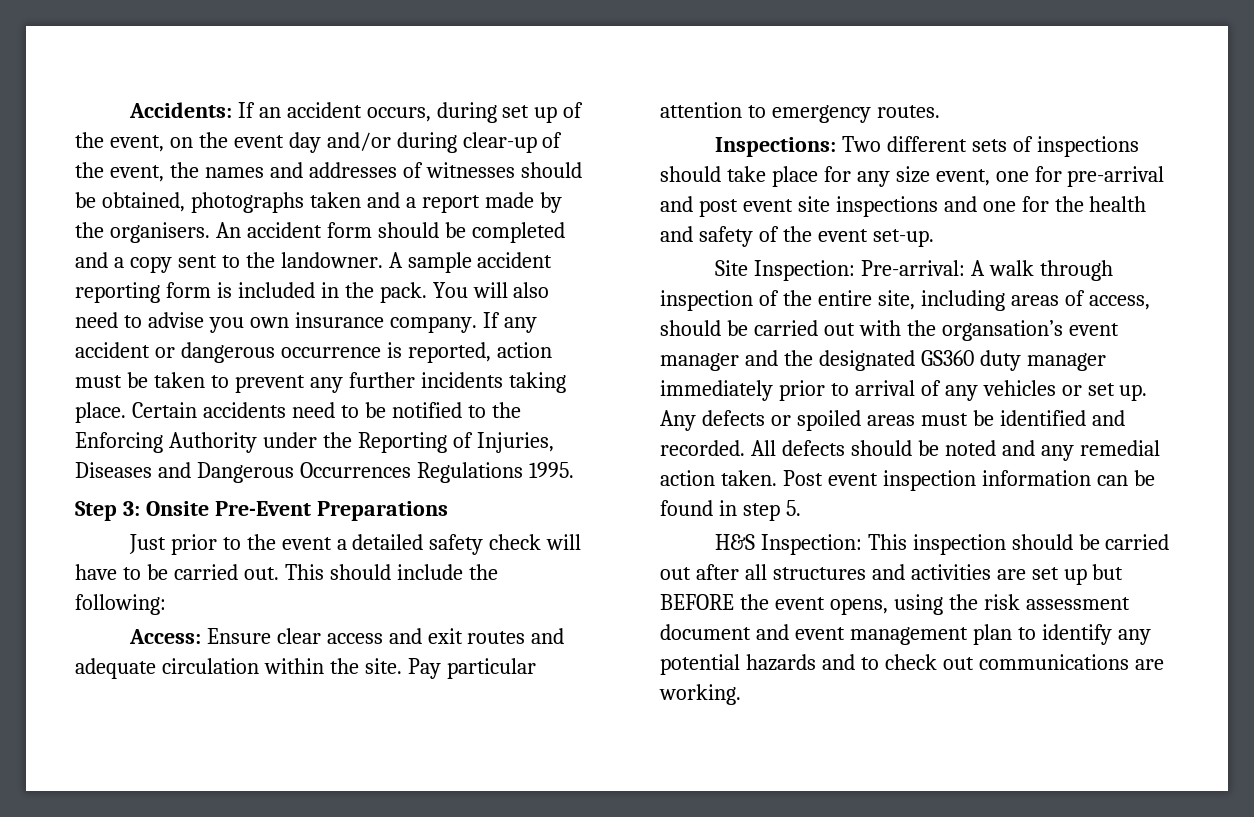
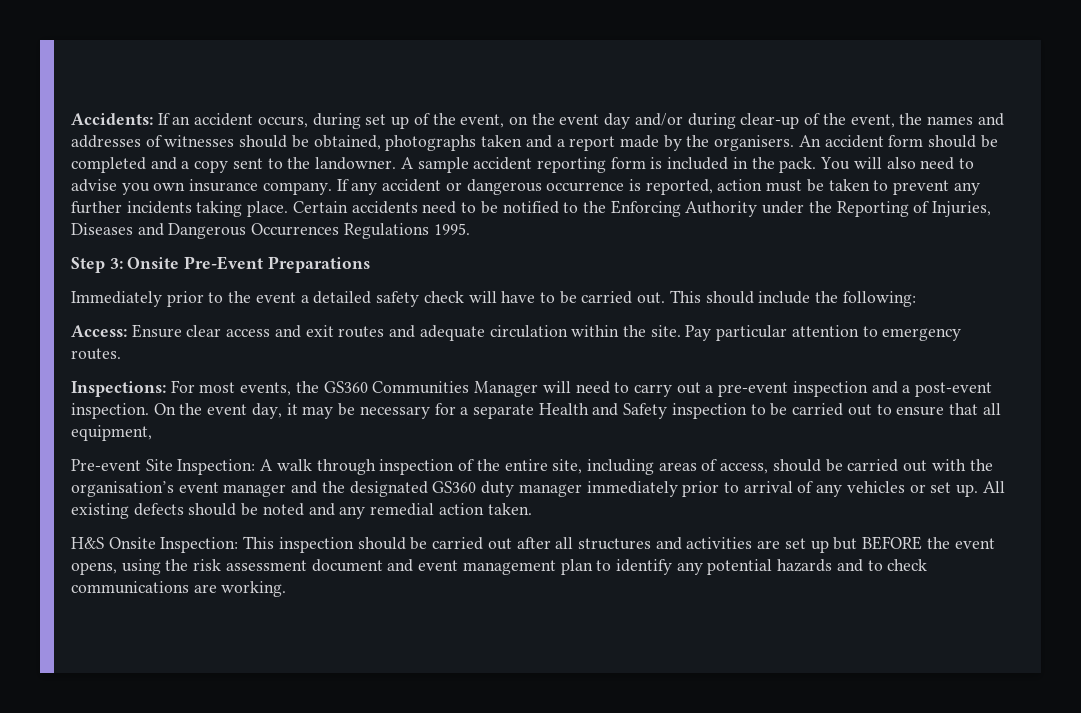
- Just prior to the event a detailed safety check will have to be carried out.
+ Immediately prior to the event a detailed safety check will have to be carried out.
- Inspections: Two different sets of inspections should take place for any size event, one for pre-arrival and post event site inspections and one for the health and safety of the event set-up.
- Site Inspection: Pre-arrival: A walk through inspection of the entire site, including areas of access, should be carried out with the organsation’s event manager and the designated GS360 duty manager immediately prior to arrival of any vehicles or set up.
+ Inspections: For most events, the GS360 Communities Manager will need to carry out a pre-event inspection and a post-event inspection. On the event day, it may be necessary for a separate Health and Safety inspection to be carried out to ensure that all equipment,
+ Pre-event Site Inspection: A walk through inspection of the entire site, including areas of access, should be carried out with the organisation’s event manager and the designated GS360 duty manager immediately prior to arrival of any vehicles or set up.
- Any defects or spoiled areas must be identified and recorded. All defects should be noted and any remedial action taken. Post event inspection information can be found in step 5.
+ All existing defects should be noted and any remedial action taken.
- H&S Inspection: This inspection should be carried out after all structures and activities are set up but BEFORE the event opens, using the risk assessment document and event management plan to identify any potential hazards and to check out communications are working.
+ H&S Onsite Inspection: This inspection should be carried out after all structures and activities are set up but BEFORE the event opens, using the risk assessment document and event management plan to identify any potential hazards and to check communications are working.

